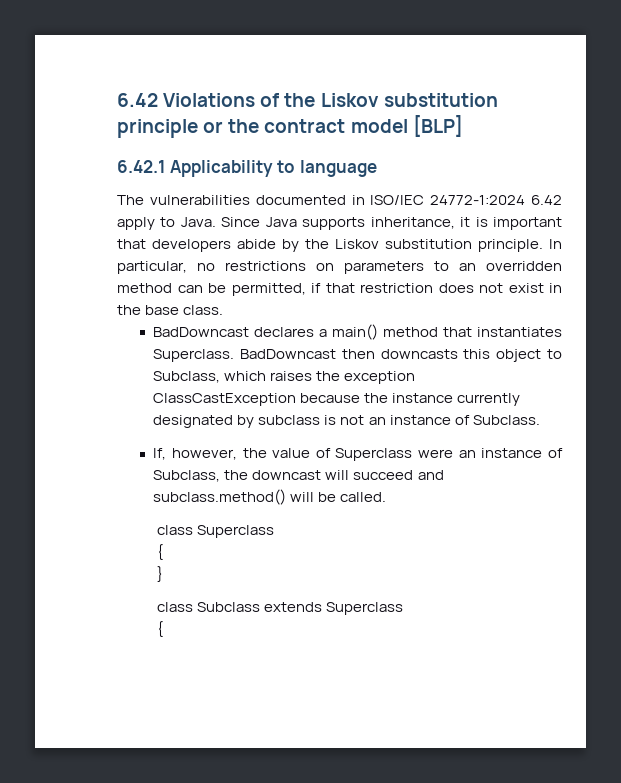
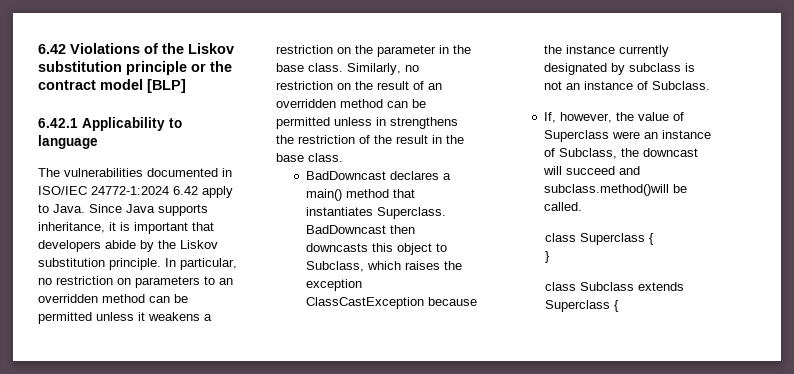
- In particular, no restrictions on parameters to an overridden method can be permitted, if that restriction does not exist in the base class.
+ In particular, no restriction on parameters to an overridden method can be permitted unless it weakens a restriction on the parameter in the base class. Similarly, no restriction on the result of an overridden method can be permitted unless in strengthens the restriction of the result in the base class.
- If, however, the value of Superclass were an instance of Subclass, the downcast will succeed and subclass.method() will be called.
+ If, however, the value of Superclass were an instance of Subclass, the downcast will succeed and subclass.method()will be called.
- class Superclass
- {
+ class Superclass {
- class Subclass extends Superclass
- {
+ class Subclass extends Superclass {

